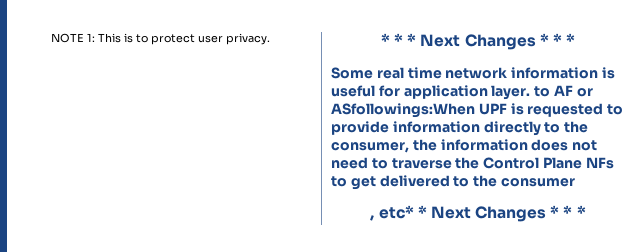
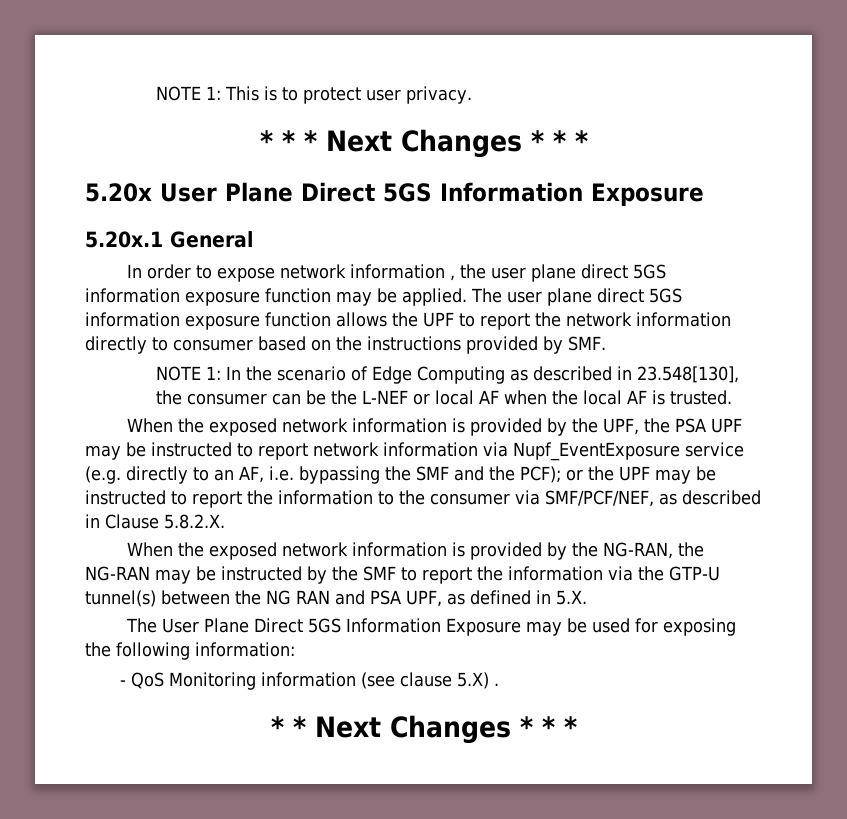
- Some real time network information is useful for application layer. to AF or ASfollowings:When UPF is requested to provide information directly to the consumer, the information does not need to traverse the Control Plane NFs to get delivered to the consumer
- , etc* * Next Changes * * *
+ 5.20x User Plane Direct 5GS Information Exposure
+ 5.20x.1 General
+ In order to expose network information , the user plane direct 5GS information exposure function may be applied. The user plane direct 5GS information exposure function allows the UPF to report the network information directly to consumer based on the instructions provided by SMF.
+ NOTE 1: In the scenario of Edge Computing as described in 23.548[130], the consumer can be the L-NEF or local AF when the local AF is trusted.
+ When the exposed network information is provided by the UPF, the PSA UPF may be instructed to report network information via Nupf_EventExposure service (e.g. directly to an AF, i.e. bypassing the SMF and the PCF); or the UPF may be instructed to report the information to the consumer via SMF/PCF/NEF, as described in Clause 5.8.2.X.
+ When the exposed network information is provided by the NG-RAN, the NG-RAN may be instructed by the SMF to report the information via the GTP-U tunnel(s) between the NG RAN and PSA UPF, as defined in 5.X.
+ The User Plane Direct 5GS Information Exposure may be used for exposing the following information:
+ - QoS Monitoring information (see clause 5.X) .
+ * * Next Changes * * *

